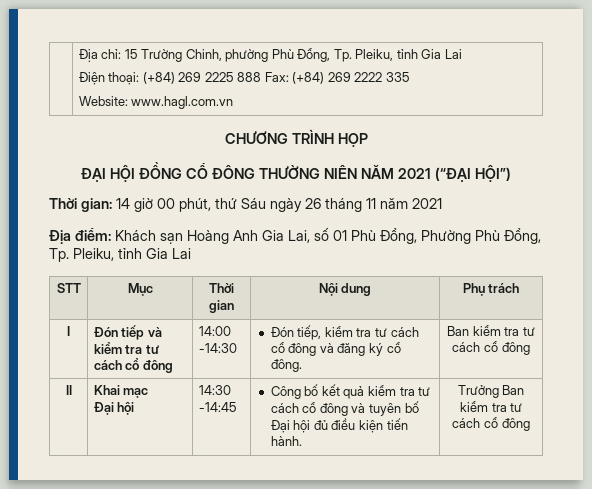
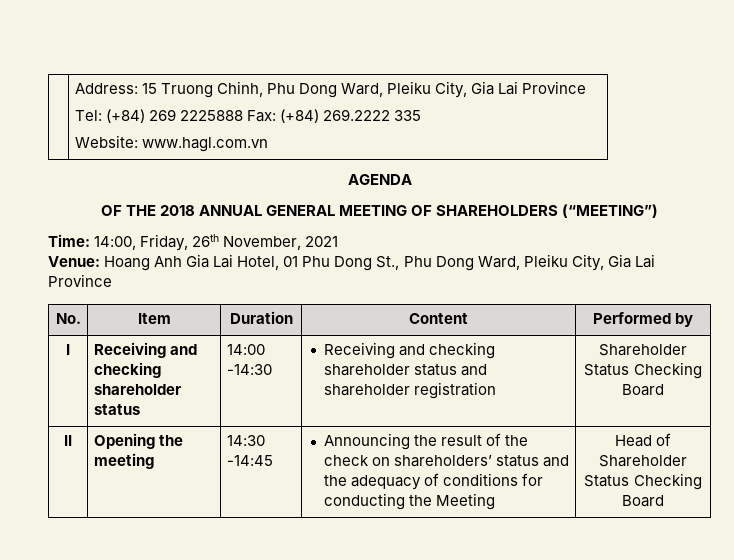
- | Địa chỉ: 15 Trường Chinh, phường Phù Đổng, Tp. Pleiku, tỉnh Gia Lai
- Điện thoại: (+84) 269 2225 888 Fax: (+84) 269 2222 335
+ | Address: 15 Truong Chinh, Phu Dong Ward, Pleiku City, Gia Lai Province
+ Tel: (+84) 269 2225888 Fax: (+84) 269.2222 335
  Website: www.hagl.com.vn
- CHƯƠNG TRÌNH HỌP
- ĐẠI HỘI ĐỒNG CỔ ĐÔNG THƯỜNG NIÊN NĂM 2021 (“ĐẠI HỘI”)
- Thời gian: 14 giờ 00 phút, thứ Sáu ngày 26 tháng 11 năm 2021
- Địa điểm: Khách sạn Hoàng Anh Gia Lai, số 01 Phù Đổng, Phường Phù Đổng, Tp. Pleiku, tỉnh Gia Lai
- STT | Mục | Thời gian | Nội dung | Phụ trách
- I | Đón tiếp và kiểm tra tư cách cổ đông | 14:00 -14:30 | Đón tiếp, kiểm tra tư cách cổ đông và đăng ký cổ đông. | Ban kiểm tra tư cách cổ đông
- II | Khai mạc
- Đại hội | 14:30 -14:45 | Công bố kết quả kiểm tra tư cách cổ đông và tuyên bố Đại hội đủ điều kiện tiến hành. | Trưởng Ban kiểm tra tư cách cổ đông
+ AGENDA
+ OF THE 2018 ANNUAL GENERAL MEETING OF SHAREHOLDERS (“MEETING”)
+ Time: 14:00, Friday, 26th November, 2021
+ Venue: Hoang Anh Gia Lai Hotel, 01 Phu Dong St., Phu Dong Ward, Pleiku City, Gia Lai Province
+ No. | Item | Duration | Content | Performed by
+ I | Receiving and checking shareholder status | 14:00 -14:30 | Receiving and checking shareholder status and shareholder registration | Shareholder Status Checking Board
+ II | Opening the meeting | 14:30 -14:45 | Announcing the result of the check on shareholders’ status and the adequacy of conditions for conducting the Meeting | Head of Shareholder Status Checking Board

